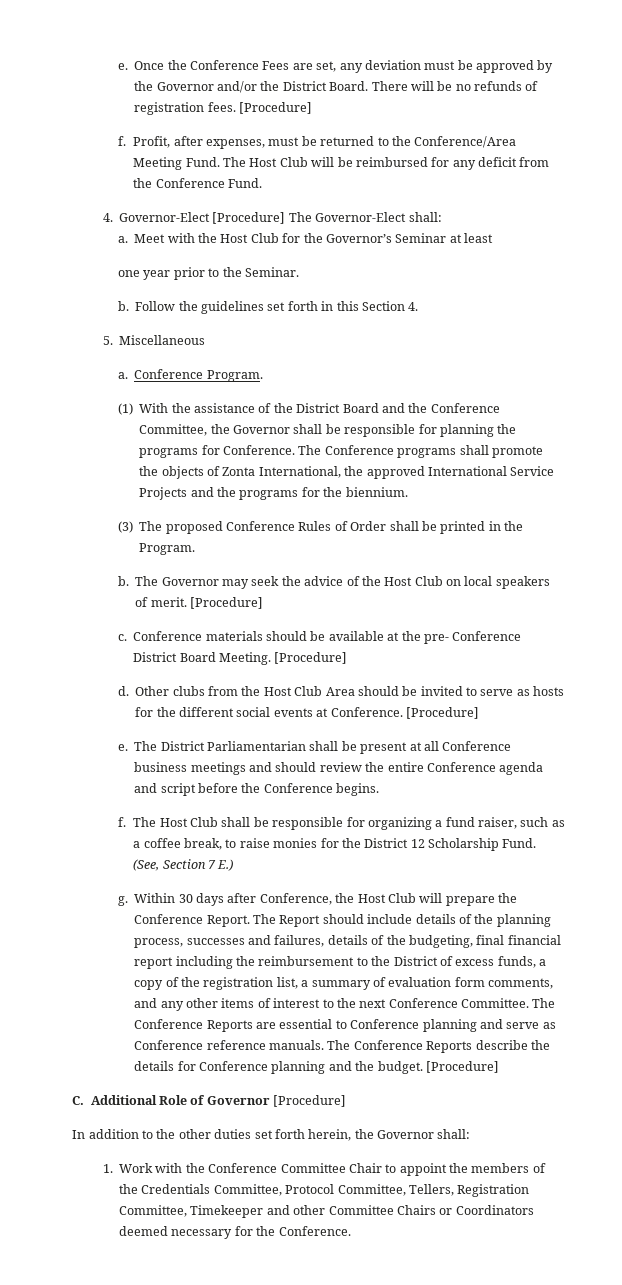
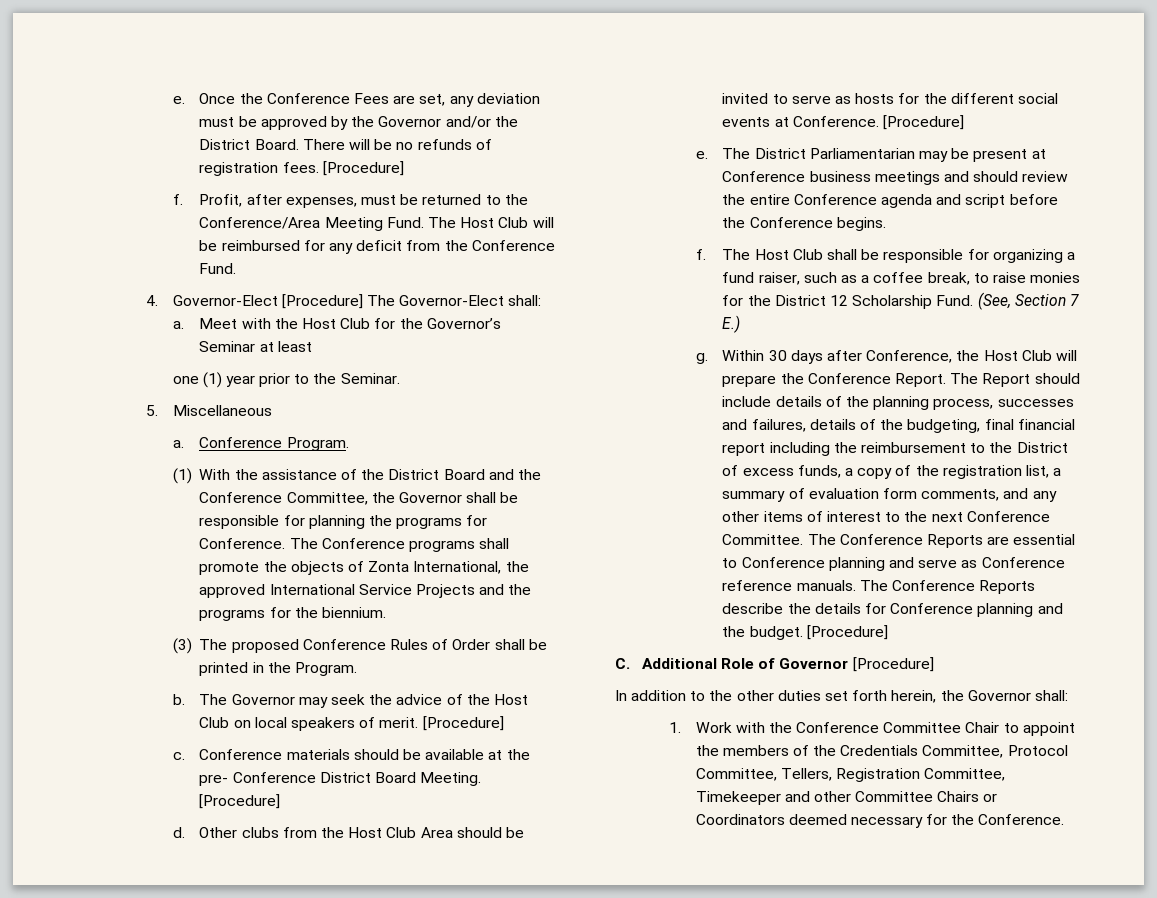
- one year prior to the Seminar.
+ one (1) year prior to the Seminar.
- b. Follow the guidelines set forth in this Section 4.
- The District Parliamentarian shall be present at all Conference business meetings and should review the entire Conference agenda and script before the Conference begins.
+ The District Parliamentarian may be present at Conference business meetings and should review the entire Conference agenda and script before the Conference begins.

